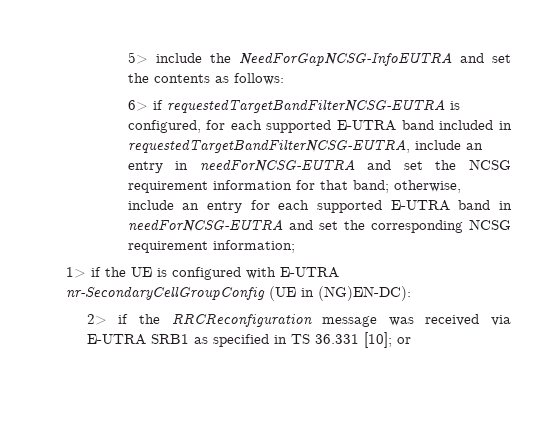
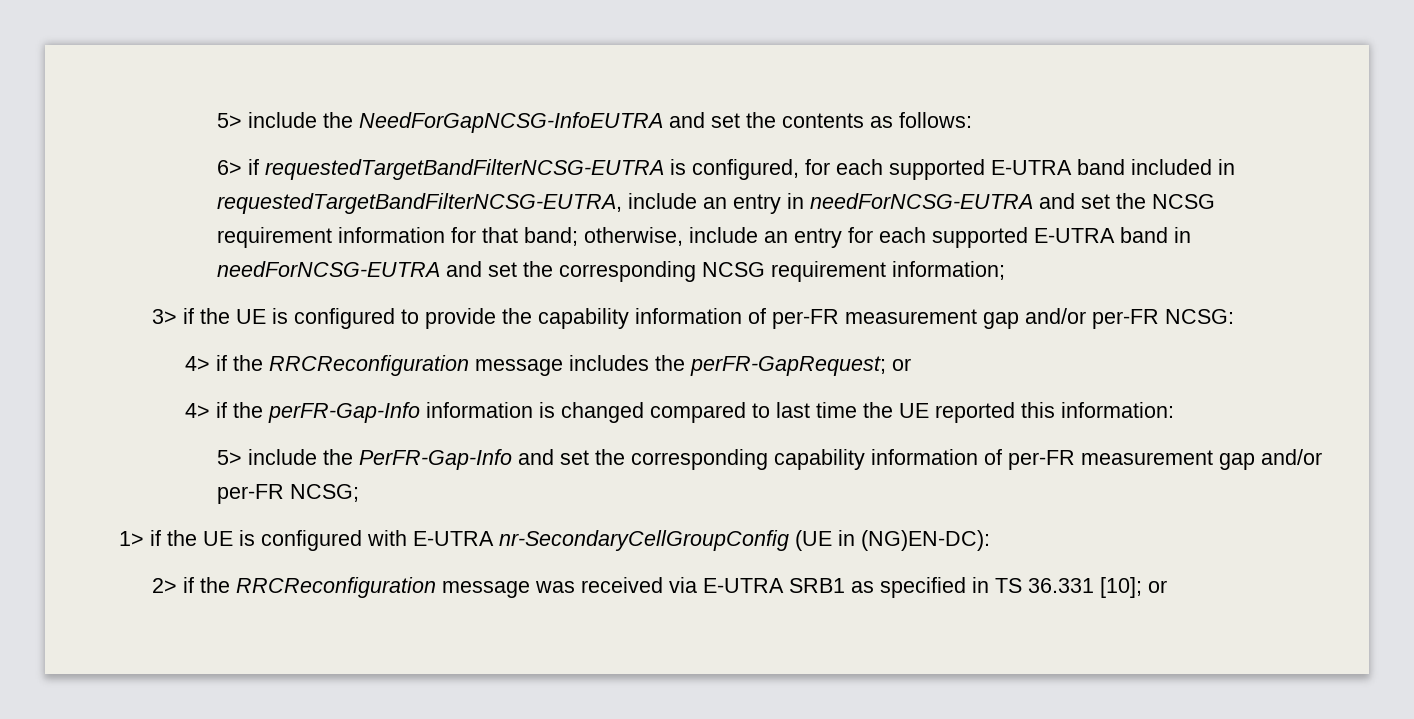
+ 3> if the UE is configured to provide the capability information of per-FR measurement gap and/or per-FR NCSG:
+ 4> if the RRCReconfiguration message includes the perFR-GapRequest; or
+ 4> if the perFR-Gap-Info information is changed compared to last time the UE reported this information:
+ 5> include the PerFR-Gap-Info and set the corresponding capability information of per-FR measurement gap and/or per-FR NCSG;

